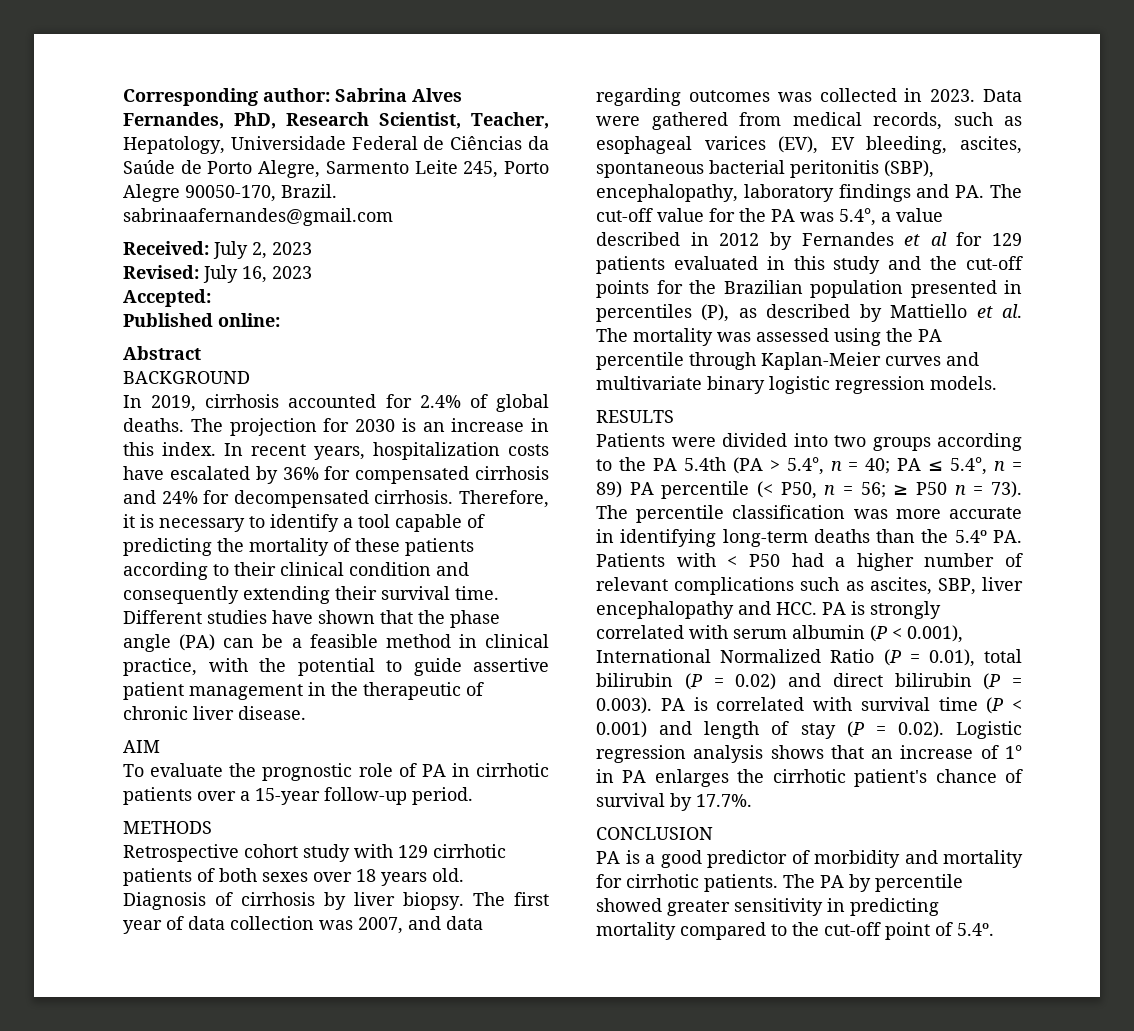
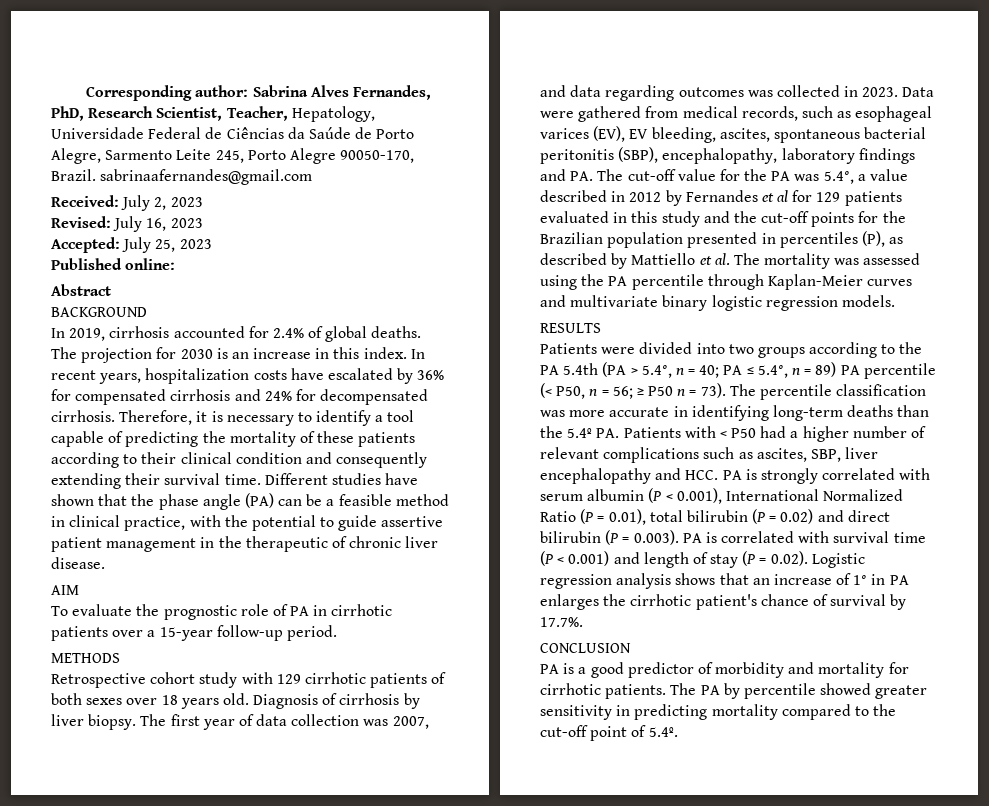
- Accepted:
+ Accepted: July 25, 2023

